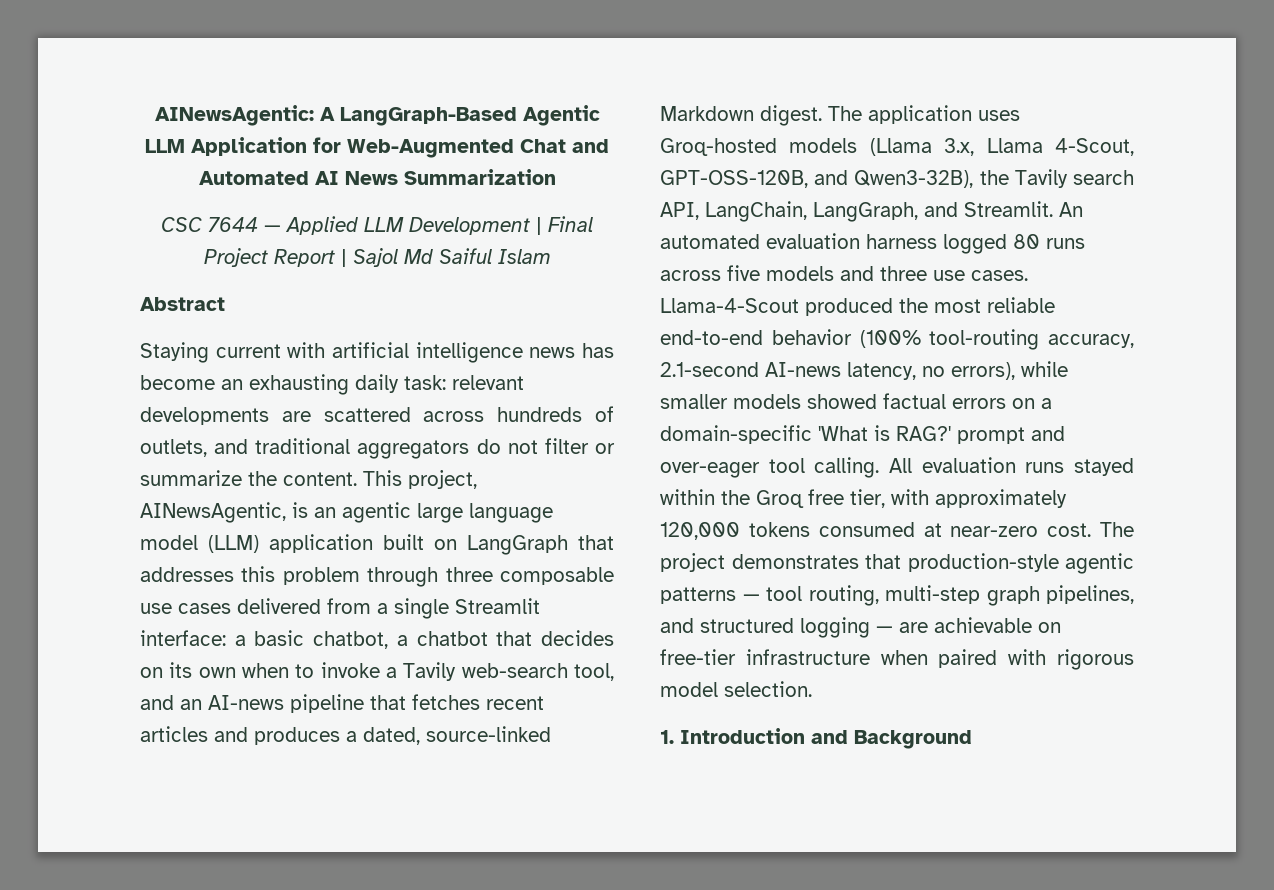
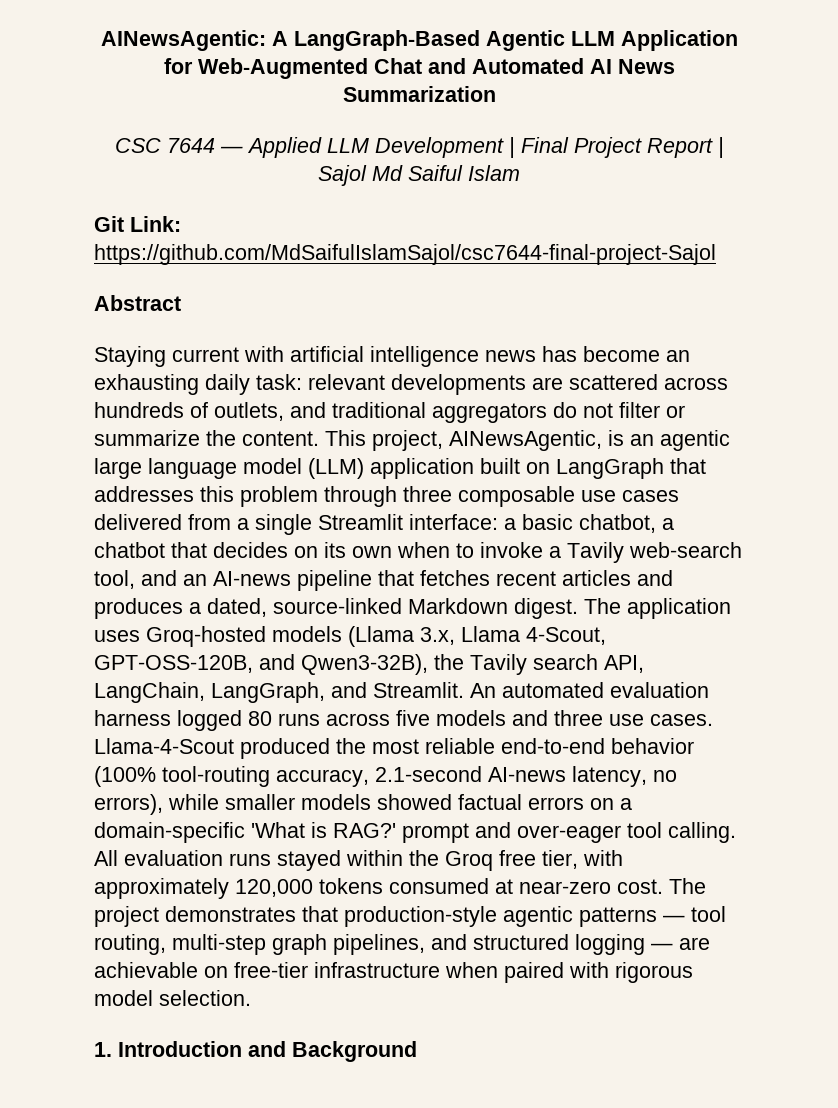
+ Git Link: https://github.com/MdSaifulIslamSajol/csc7644-final-project-Sajol

